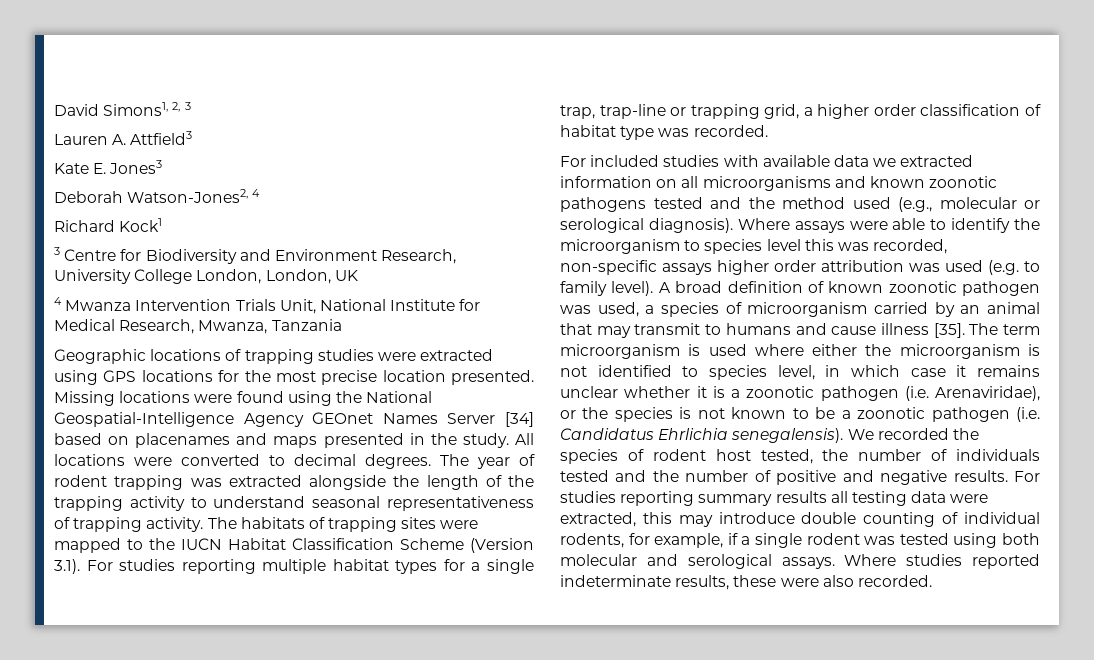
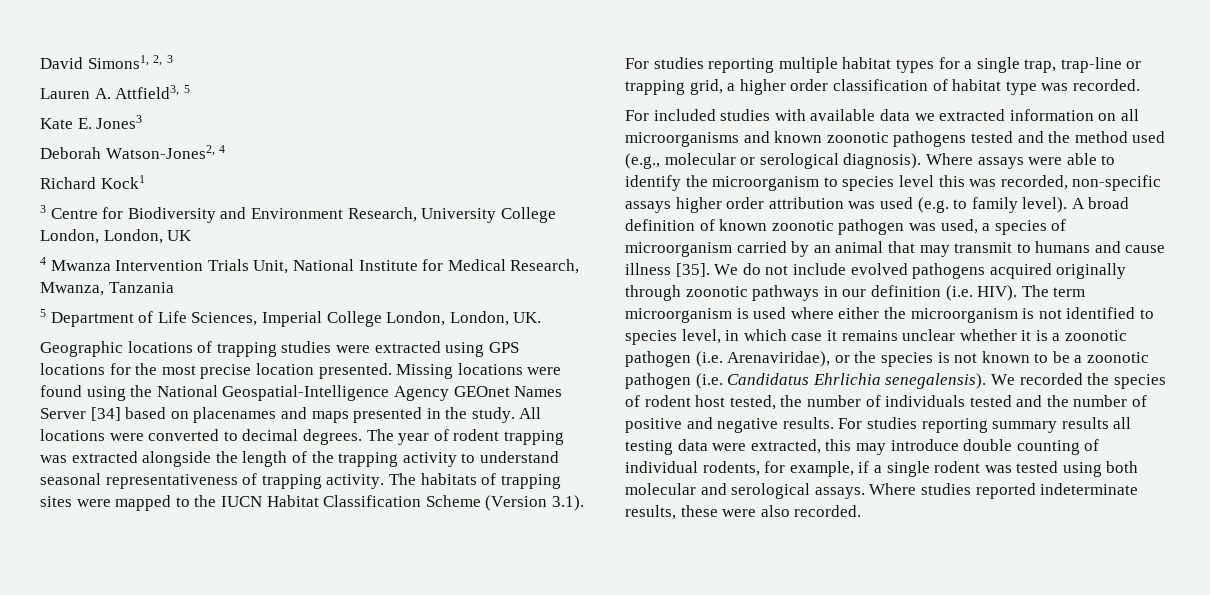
- Lauren A. Attfield3
+ Lauren A. Attfield3, 5
+ 5 Department of Life Sciences, Imperial College London, London, UK.
+ We do not include evolved pathogens acquired originally through zoonotic pathways in our definition (i.e. HIV).

